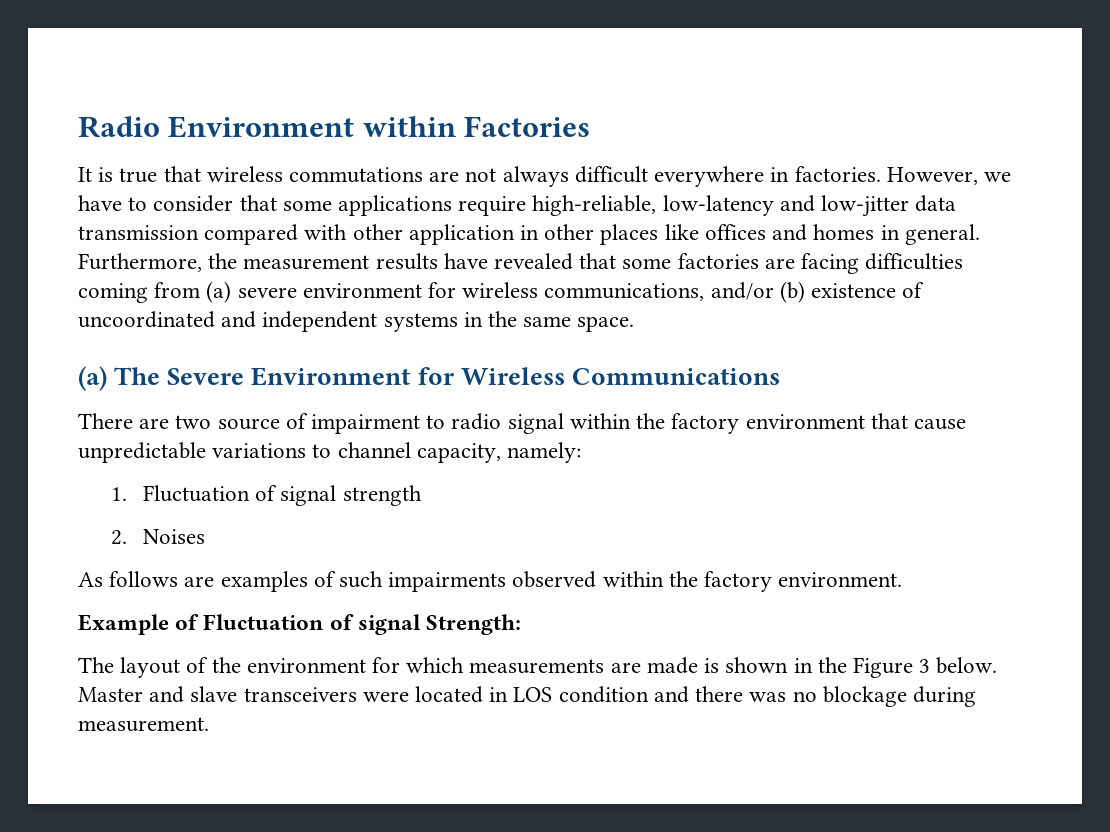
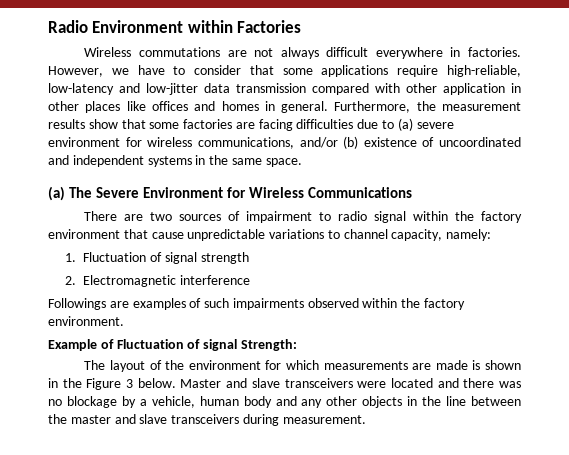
- It is true that wireless commutations are not always difficult everywhere in factories.
+ Wireless commutations are not always difficult everywhere in factories.
- Furthermore, the measurement results have revealed that some factories are facing difficulties coming from (a) severe environment for wireless communications, and/or (b) existence of uncoordinated and independent systems in the same space.
+ Furthermore, the measurement results show that some factories are facing difficulties due to (a) severe environment for wireless communications, and/or (b) existence of uncoordinated and independent systems in the same space.
- There are two source of impairment to radio signal within the factory environment that cause unpredictable variations to channel capacity, namely:
+ There are two sources of impairment to radio signal within the factory environment that cause unpredictable variations to channel capacity, namely:
- 2. Noises
- As follows are examples of such impairments observed within the factory environment.
+ 2. Electromagnetic interference
+ Followings are examples of such impairments observed within the factory environment.
- Master and slave transceivers were located in LOS condition and there was no blockage during measurement.
+ Master and slave transceivers were located and there was no blockage by a vehicle, human body and any other objects in the line between the master and slave transceivers during measurement.

